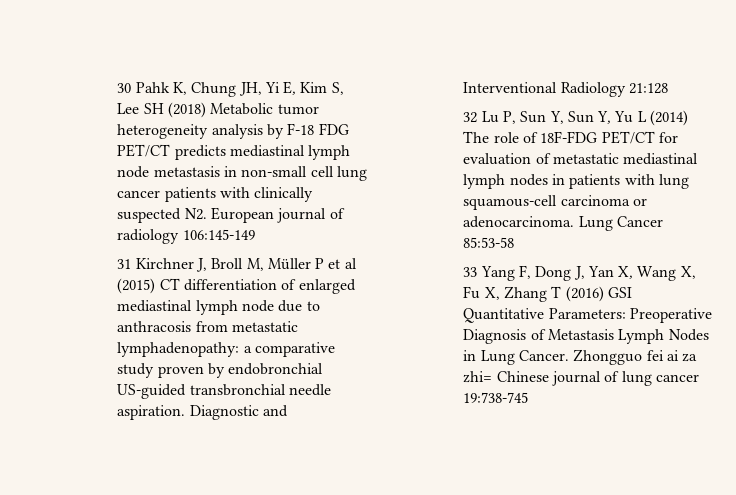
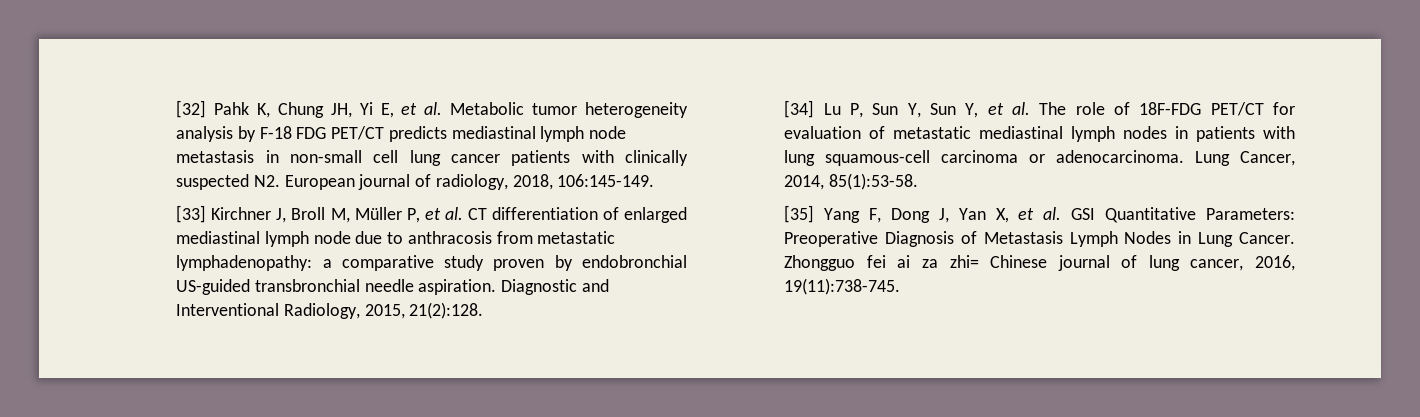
- 30 Pahk K, Chung JH, Yi E, Kim S, Lee SH (2018) Metabolic tumor heterogeneity analysis by F-18 FDG PET/CT predicts mediastinal lymph node metastasis in non-small cell lung cancer patients with clinically suspected N2. European journal of radiology 106:145-149
- 31 Kirchner J, Broll M, Müller P et al (2015) CT differentiation of enlarged mediastinal lymph node due to anthracosis from metastatic lymphadenopathy: a comparative study proven by endobronchial US-guided transbronchial needle aspiration.
+ [32] Pahk K, Chung JH, Yi E, et al. Metabolic tumor heterogeneity analysis by F-18 FDG PET/CT predicts mediastinal lymph node metastasis in non-small cell lung cancer patients with clinically suspected N2. European journal of radiology, 2018, 106:145-149.
+ [33] Kirchner J, Broll M, Müller P, et al. CT differentiation of enlarged mediastinal lymph node due to anthracosis from metastatic lymphadenopathy: a comparative study proven by endobronchial US-guided transbronchial needle aspiration.
- Diagnostic and Interventional Radiology 21:128
- 32 Lu P, Sun Y, Sun Y, Yu L (2014) The role of 18F-FDG PET/CT for evaluation of metastatic mediastinal lymph nodes in patients with lung squamous-cell carcinoma or adenocarcinoma.
+ Diagnostic and Interventional Radiology, 2015, 21(2):128.
+ [34] Lu P, Sun Y, Sun Y, et al. The role of 18F-FDG PET/CT for evaluation of metastatic mediastinal lymph nodes in patients with lung squamous-cell carcinoma or adenocarcinoma.
- Lung Cancer 85:53-58
- 33 Yang F, Dong J, Yan X, Wang X, Fu X, Zhang T (2016) GSI Quantitative Parameters: Preoperative Diagnosis of Metastasis Lymph Nodes in Lung Cancer.
+ Lung Cancer, 2014, 85(1):53-58.
+ [35] Yang F, Dong J, Yan X, et al. GSI Quantitative Parameters: Preoperative Diagnosis of Metastasis Lymph Nodes in Lung Cancer.
- Zhongguo fei ai za zhi= Chinese journal of lung cancer 19:738-745
+ Zhongguo fei ai za zhi= Chinese journal of lung cancer, 2016, 19(11):738-745.

